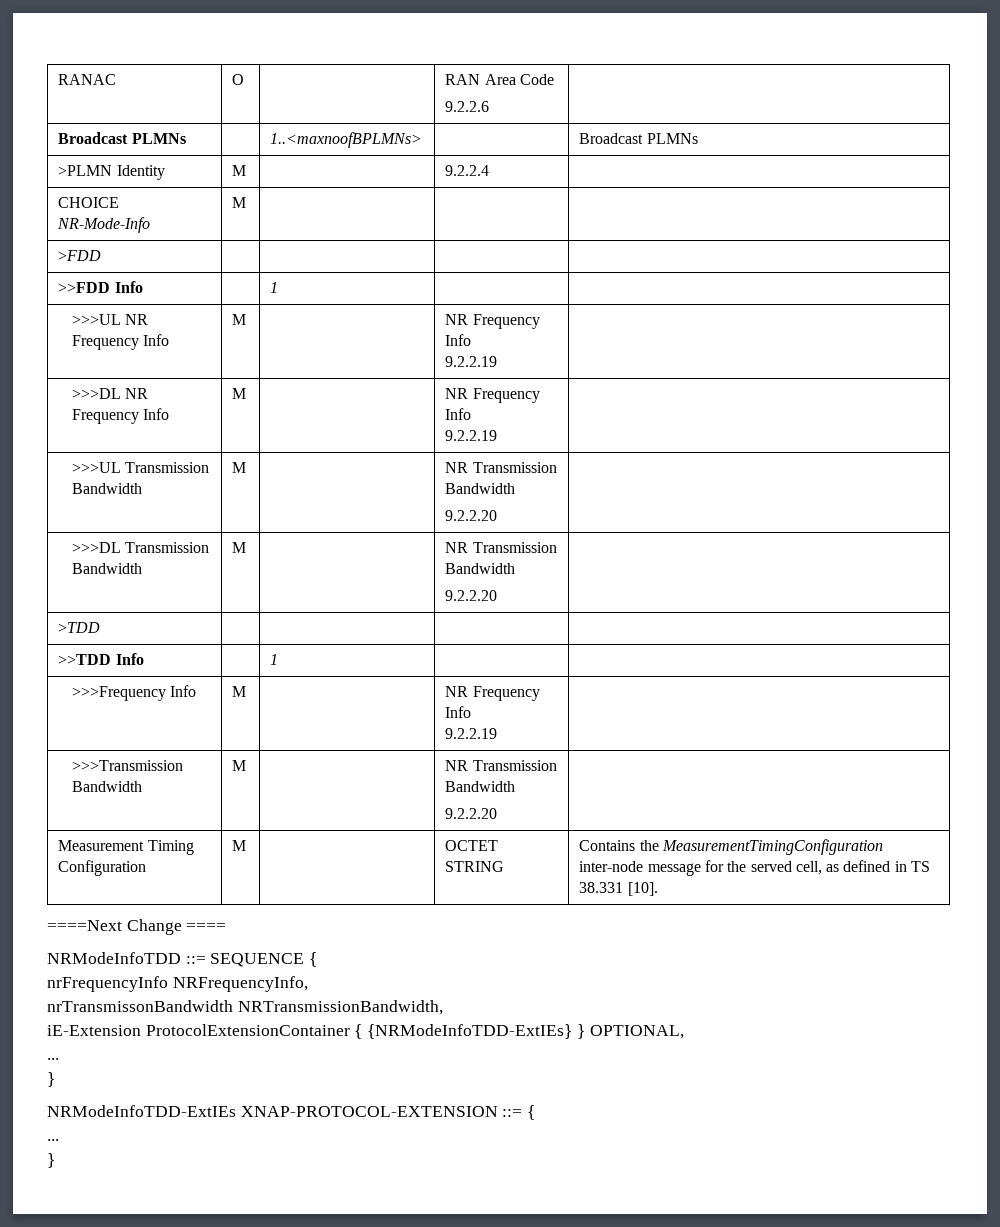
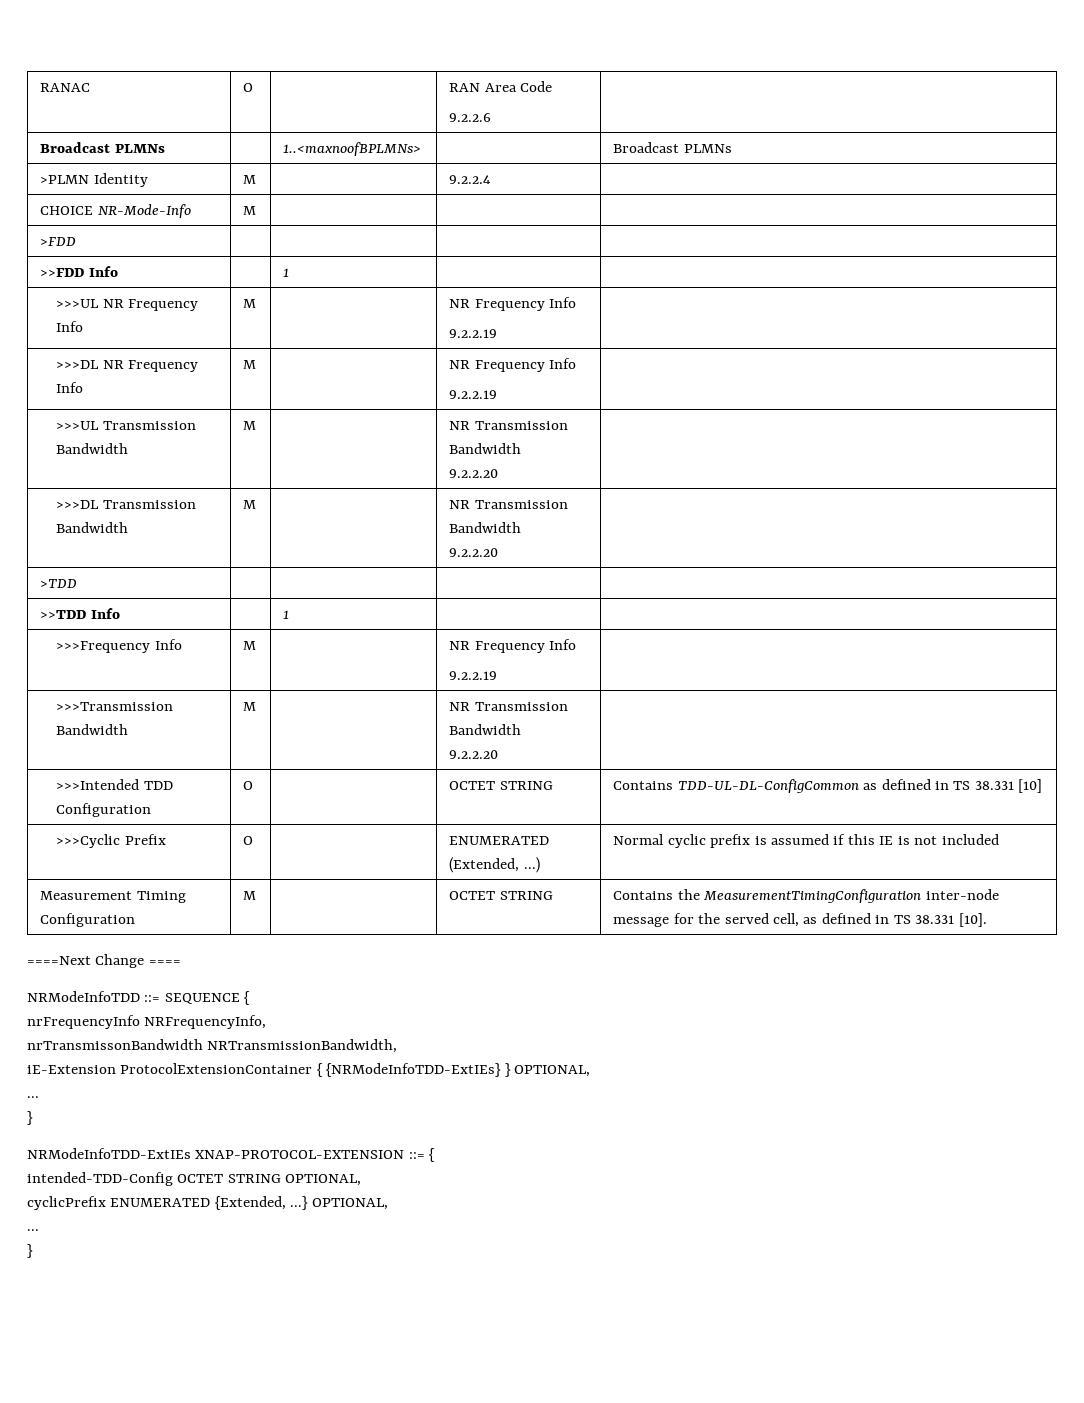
+ >>>Intended TDD Configuration | O | | OCTET STRING | Contains TDD-UL-DL-ConfigCommon as defined in TS 38.331 [10]
+ >>>Cyclic Prefix | O | | ENUMERATED (Extended, ...) | Normal cyclic prefix is assumed if this IE is not included
+ intended-TDD-Config OCTET STRING OPTIONAL,
+ cyclicPrefix ENUMERATED {Extended, ...} OPTIONAL,

